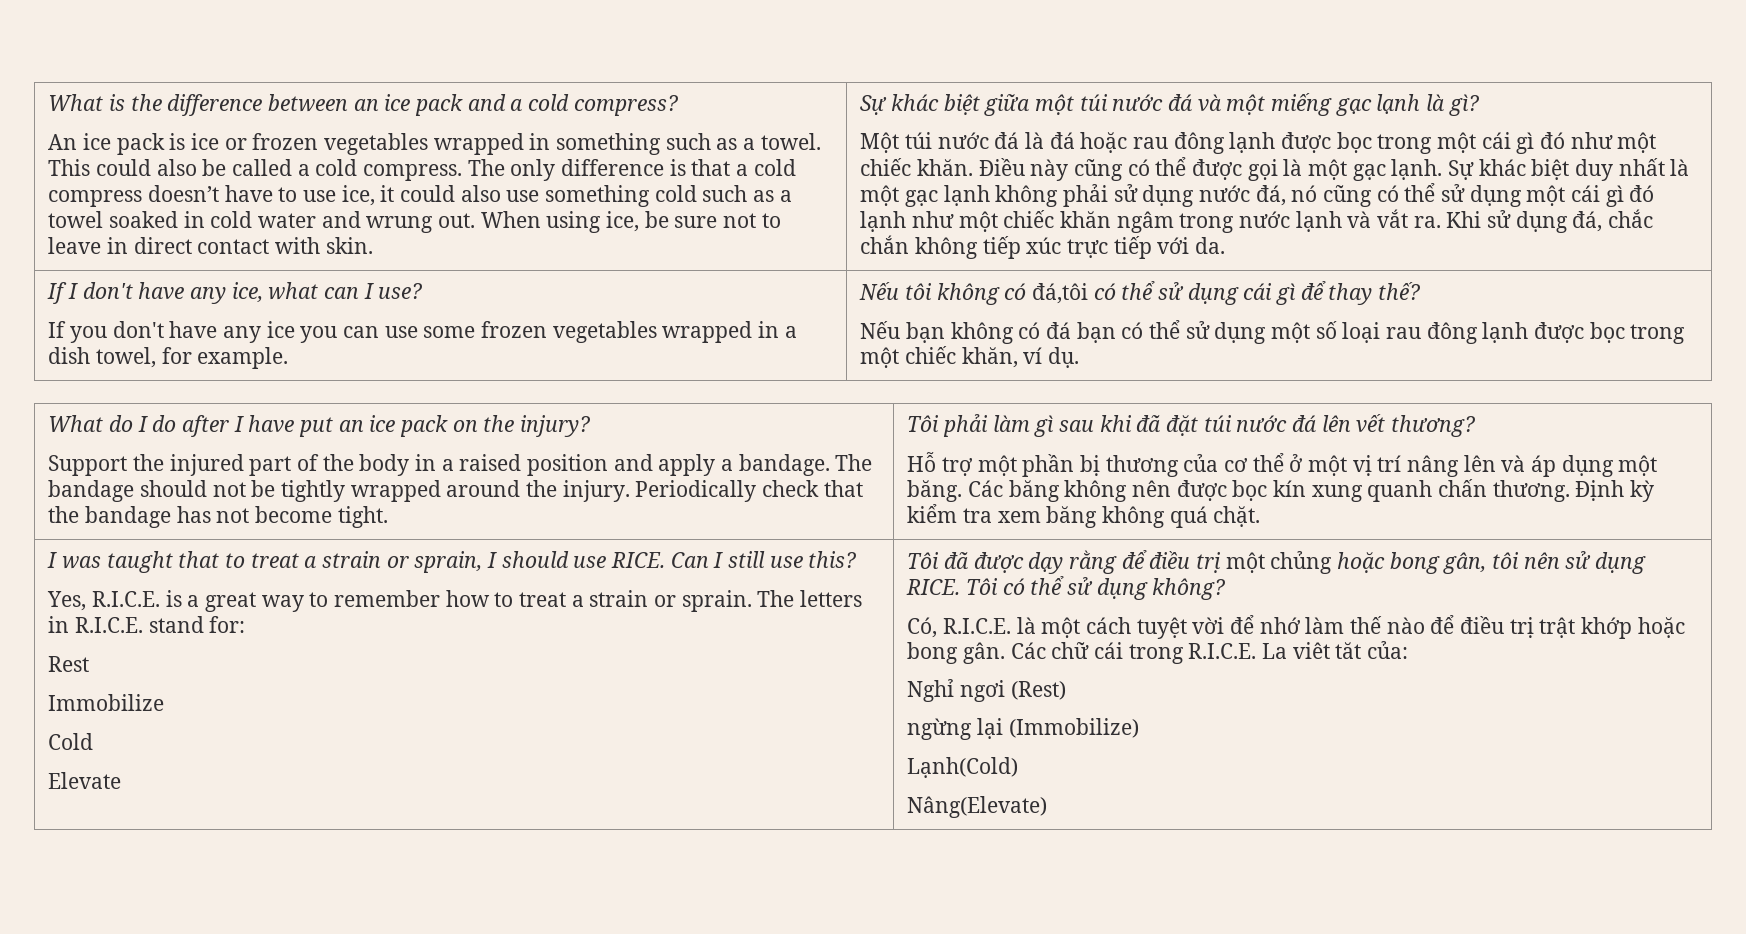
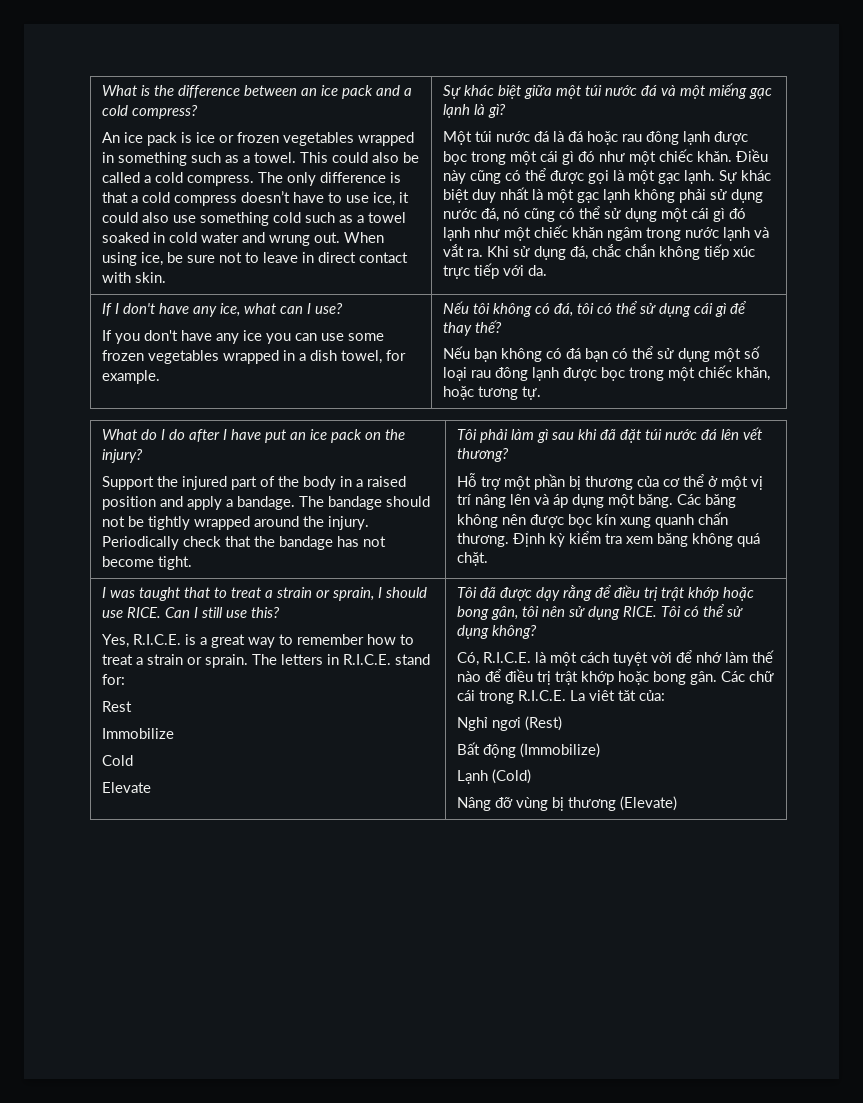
- Nếu tôi không có đá,tôi có thể sử dụng cái gì để thay thế?
+ Nếu tôi không có đá, tôi có thể sử dụng cái gì để thay thế?
- Nếu bạn không có đá bạn có thể sử dụng một số loại rau đông lạnh được bọc trong một chiếc khăn, ví dụ.
+ Nếu bạn không có đá bạn có thể sử dụng một số loại rau đông lạnh được bọc trong một chiếc khăn, hoặc tương tự.
- Tôi đã được dạy rằng để điều trị một chủng hoặc bong gân, tôi nên sử dụng RICE.
+ Tôi đã được dạy rằng để điều trị trật khớp hoặc bong gân, tôi nên sử dụng RICE.
- ngừng lại (Immobilize)
+ Bất động (Immobilize)
- Lạnh(Cold)
- Nâng(Elevate)
+ Lạnh (Cold)
+ Nâng đỡ vùng bị thương (Elevate)

